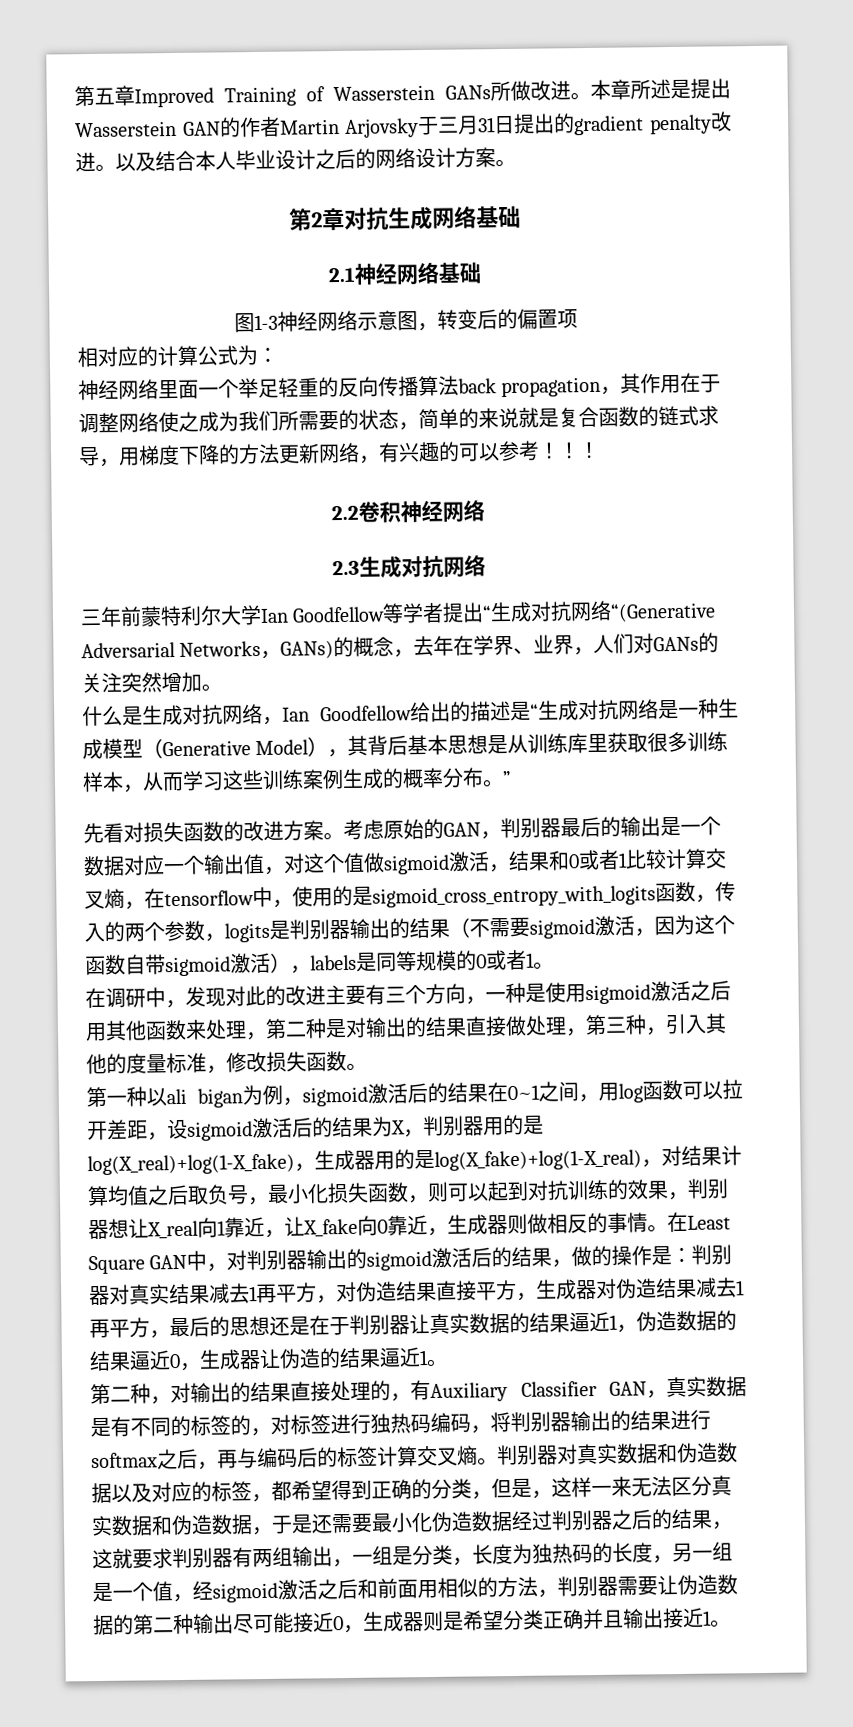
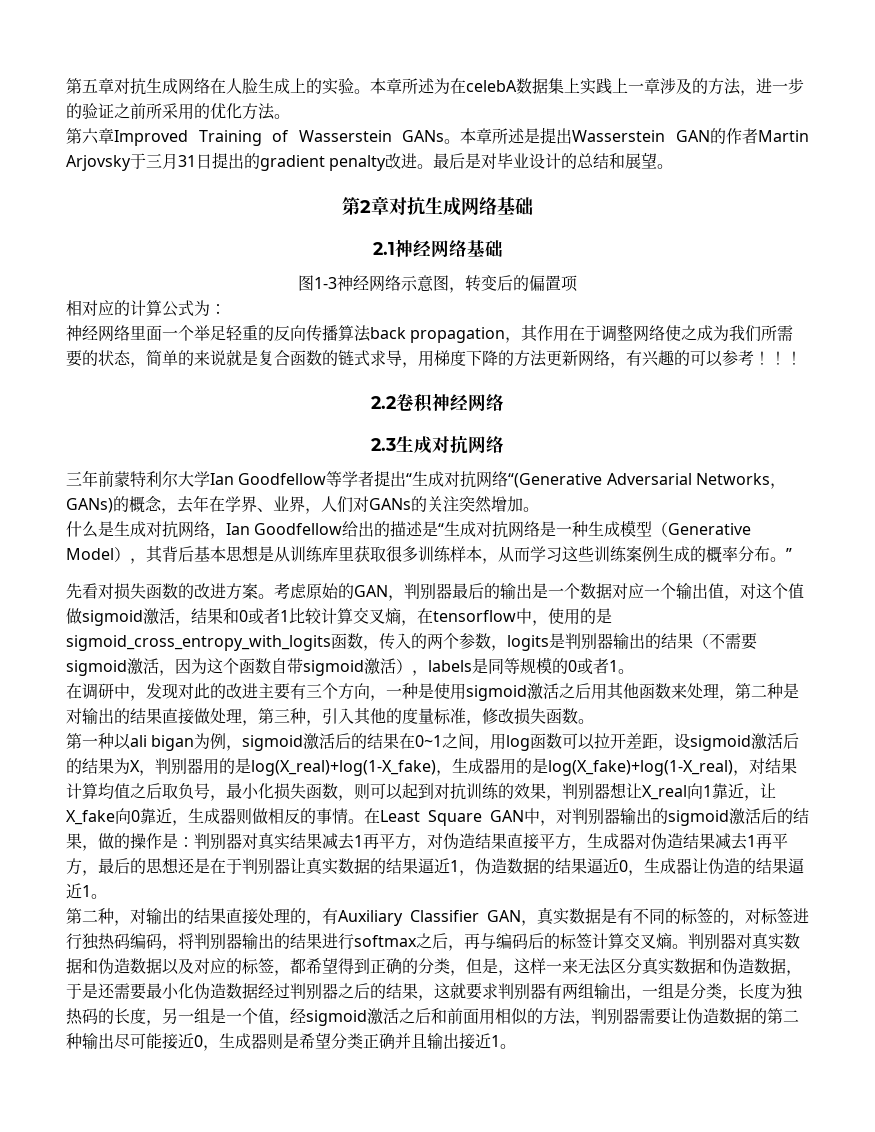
- 第五章Improved Training of Wasserstein GANs所做改进。
+ 第五章对抗生成网络在人脸生成上的实验。本章所述为在celebA数据集上实践上一章涉及的方法，进一步的验证之前所采用的优化方法。
+ 第六章Improved Training of Wasserstein GANs。
- 以及结合本人毕业设计之后的网络设计方案。
+ 最后是对毕业设计的总结和展望。

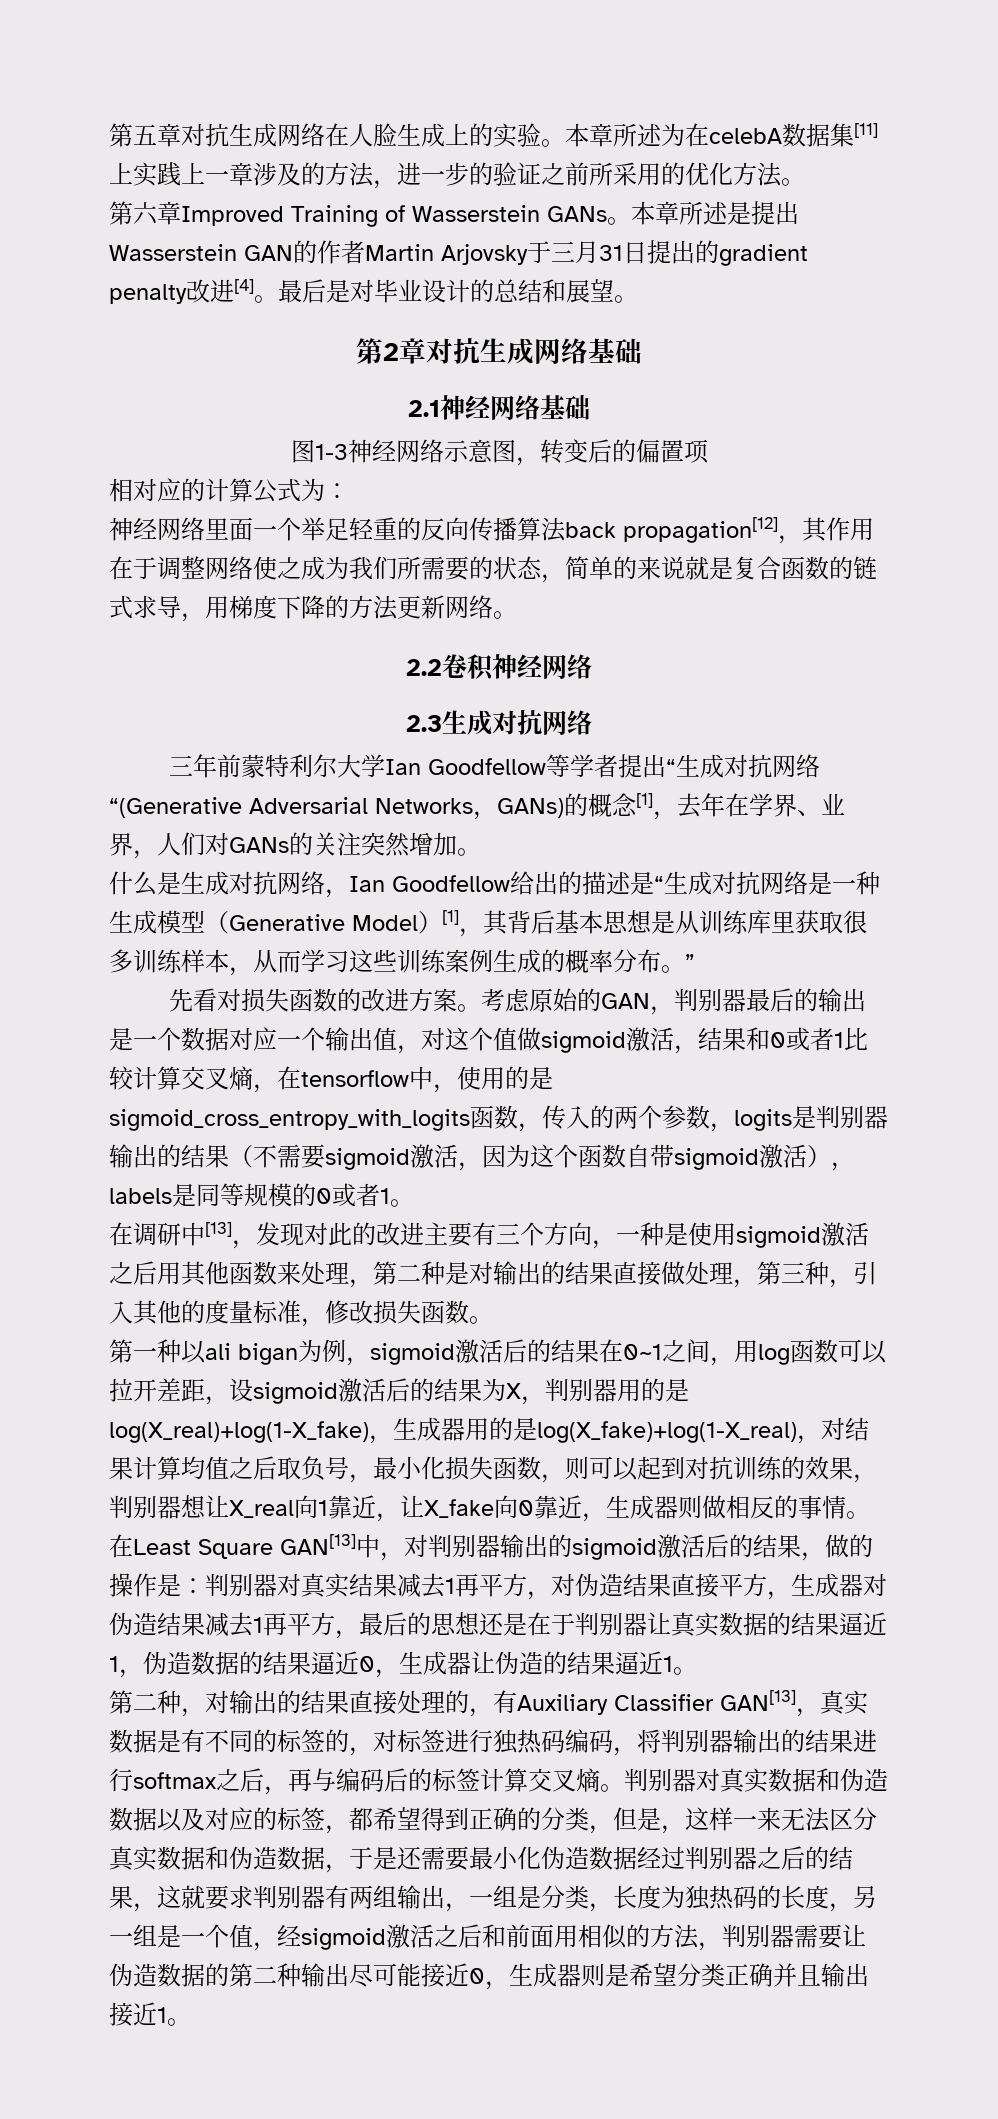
- 本章所述为在celebA数据集上实践上一章涉及的方法，进一步的验证之前所采用的优化方法。
+ 本章所述为在celebA数据集[11]上实践上一章涉及的方法，进一步的验证之前所采用的优化方法。
- 本章所述是提出Wasserstein GAN的作者Martin Arjovsky于三月31日提出的gradient penalty改进。
+ 本章所述是提出Wasserstein GAN的作者Martin Arjovsky于三月31日提出的gradient penalty改进[4]。
- 神经网络里面一个举足轻重的反向传播算法back propagation，其作用在于调整网络使之成为我们所需要的状态，简单的来说就是复合函数的链式求导，用梯度下降的方法更新网络，有兴趣的可以参考！！！
+ 神经网络里面一个举足轻重的反向传播算法back propagation[12]，其作用在于调整网络使之成为我们所需要的状态，简单的来说就是复合函数的链式求导，用梯度下降的方法更新网络。
- 三年前蒙特利尔大学Ian Goodfellow等学者提出“生成对抗网络“(Generative Adversarial Networks，GANs)的概念，去年在学界、业界，人们对GANs的关注突然增加。
+ 三年前蒙特利尔大学Ian Goodfellow等学者提出“生成对抗网络“(Generative Adversarial Networks，GANs)的概念[1]，去年在学界、业界，人们对GANs的关注突然增加。
- 什么是生成对抗网络，Ian Goodfellow给出的描述是“生成对抗网络是一种生成模型（Generative Model），其背后基本思想是从训练库里获取很多训练样本，从而学习这些训练案例生成的概率分布。”
+ 什么是生成对抗网络，Ian Goodfellow给出的描述是“生成对抗网络是一种生成模型（Generative Model）[1]，其背后基本思想是从训练库里获取很多训练样本，从而学习这些训练案例生成的概率分布。”
- 在调研中，发现对此的改进主要有三个方向，一种是使用sigmoid激活之后用其他函数来处理，第二种是对输出的结果直接做处理，第三种，引入其他的度量标准，修改损失函数。
+ 在调研中[13]，发现对此的改进主要有三个方向，一种是使用sigmoid激活之后用其他函数来处理，第二种是对输出的结果直接做处理，第三种，引入其他的度量标准，修改损失函数。
- 在Least Square GAN中，对判别器输出的sigmoid激活后的结果，做的操作是：
+ 在Least Square GAN[13]中，对判别器输出的sigmoid激活后的结果，做的操作是：
- 第二种，对输出的结果直接处理的，有Auxiliary Classifier GAN，真实数据是有不同的标签的，对标签进行独热码编码，将判别器输出的结果进行softmax之后，再与编码后的标签计算交叉熵。
+ 第二种，对输出的结果直接处理的，有Auxiliary Classifier GAN[13]，真实数据是有不同的标签的，对标签进行独热码编码，将判别器输出的结果进行softmax之后，再与编码后的标签计算交叉熵。

